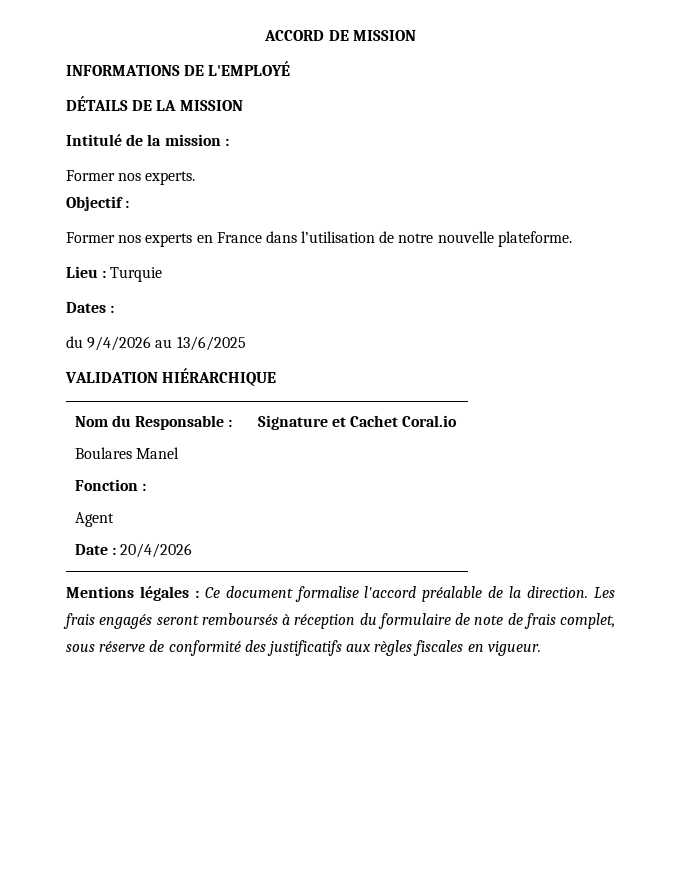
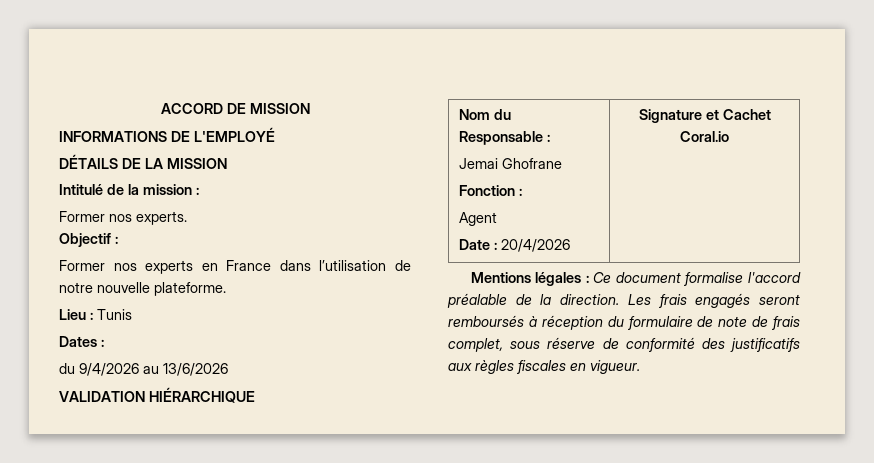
- Lieu : Turquie
+ Lieu : Tunis
- du 9/4/2026 au 13/6/2025
+ du 9/4/2026 au 13/6/2026
  Nom du Responsable :
- Boulares Manel
+ Jemai Ghofrane

